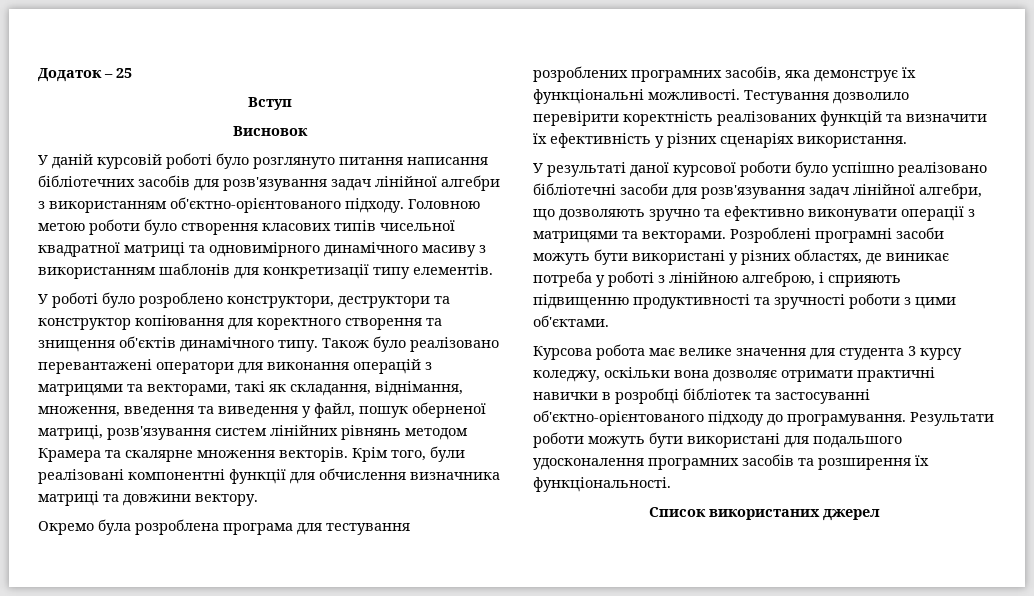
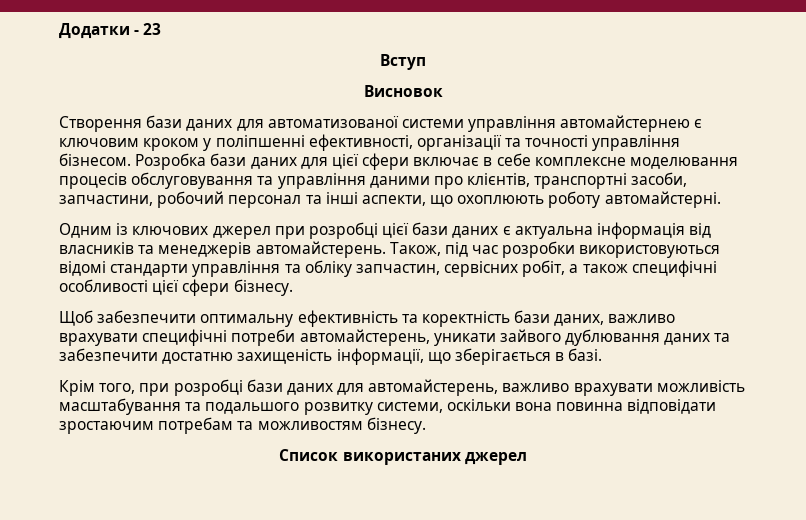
- Додаток – 25
+ Додатки - 23
- У даній курсовій роботі було розглянуто питання написання бібліотечних засобів для розв'язування задач лінійної алгебри з використанням об'єктно-орієнтованого підходу. Головною метою роботи було створення класових типів чисельної квадратної матриці та одновимірного динамічного масиву з використанням шаблонів для конкретизації типу елементів.
- У роботі було розроблено конструктори, деструктори та конструктор копіювання для коректного створення та знищення об'єктів динамічного типу. Також було реалізовано перевантажені оператори для виконання операцій з матрицями та векторами, такі як складання, віднімання, множення, введення та виведення у файл, пошук оберненої матриці, розв'язування систем лінійних рівнянь методом Крамера та скалярне множення векторів. Крім того, були реалізовані компонентні функції для обчислення визначника матриці та довжини вектору.
- Окремо була розроблена програма для тестування розроблених програмних засобів, яка демонструє їх функціональні можливості. Тестування дозволило перевірити коректність реалізованих функцій та визначити їх ефективність у різних сценаріях використання.
- У результаті даної курсової роботи було успішно реалізовано бібліотечні засоби для розв'язування задач лінійної алгебри, що дозволяють зручно та ефективно виконувати операції з матрицями та векторами. Розроблені програмні засоби можуть бути використані у різних областях, де виникає потреба у роботі з лінійною алгеброю, і сприяють підвищенню продуктивності та зручності роботи з цими об'єктами.
- Курсова робота має велике значення для студента 3 курсу коледжу, оскільки вона дозволяє отримати практичні навички в розробці бібліотек та застосуванні об'єктно-орієнтованого підходу до програмування. Результати роботи можуть бути використані для подальшого удосконалення програмних засобів та розширення їх функціональності.
+ Створення бази даних для автоматизованої системи управління автомайстернею є ключовим кроком у поліпшенні ефективності, організації та точності управління бізнесом. Розробка бази даних для цієї сфери включає в себе комплексне моделювання процесів обслуговування та управління даними про клієнтів, транспортні засоби, запчастини, робочий персонал та інші аспекти, що охоплюють роботу автомайстерні.
+ Одним із ключових джерел при розробці цієї бази даних є актуальна інформація від власників та менеджерів автомайстерень. Також, під час розробки використовуються відомі стандарти управління та обліку запчастин, сервісних робіт, а також специфічні особливості цієї сфери бізнесу.
+ Щоб забезпечити оптимальну ефективність та коректність бази даних, важливо врахувати специфічні потреби автомайстерень, уникати зайвого дублювання даних та забезпечити достатню захищеність інформації, що зберігається в базі.
+ Крім того, при розробці бази даних для автомайстерень, важливо врахувати можливість масштабування та подальшого розвитку системи, оскільки вона повинна відповідати зростаючим потребам та можливостям бізнесу.

